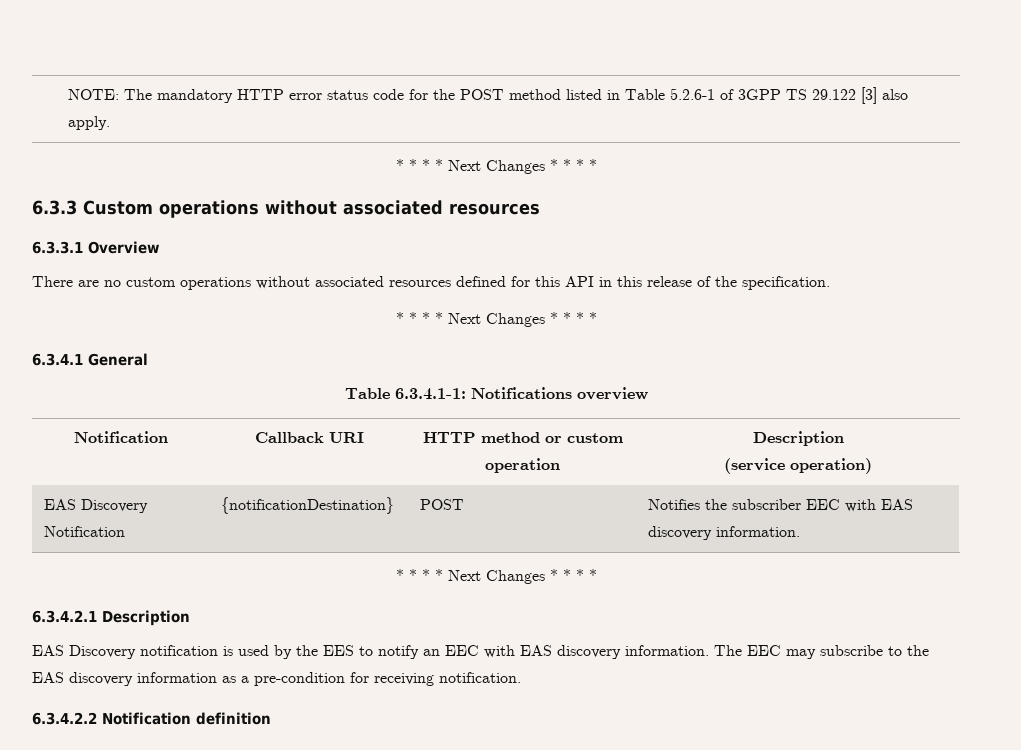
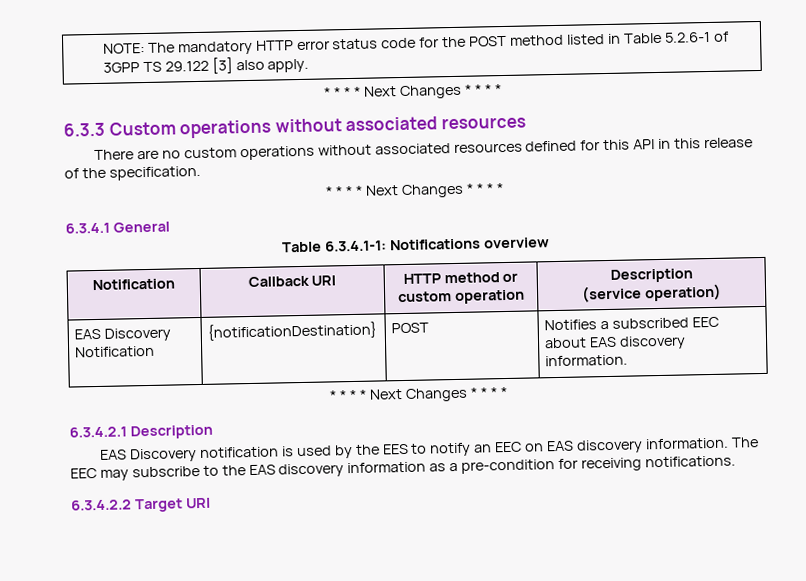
- 6.3.3.1 Overview
- EAS Discovery Notification | {notificationDestination} | POST | Notifies the subscriber EEC with EAS discovery information.
+ EAS Discovery Notification | {notificationDestination} | POST | Notifies a subscribed EEC about EAS discovery information.
- EAS Discovery notification is used by the EES to notify an EEC with EAS discovery information.
+ EAS Discovery notification is used by the EES to notify an EEC on EAS discovery information.
- The EEC may subscribe to the EAS discovery information as a pre-condition for receiving notification.
+ The EEC may subscribe to the EAS discovery information as a pre-condition for receiving notifications.
- 6.3.4.2.2 Notification definition
+ 6.3.4.2.2 Target URI

